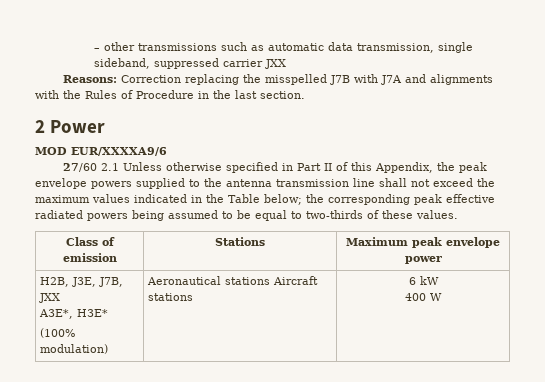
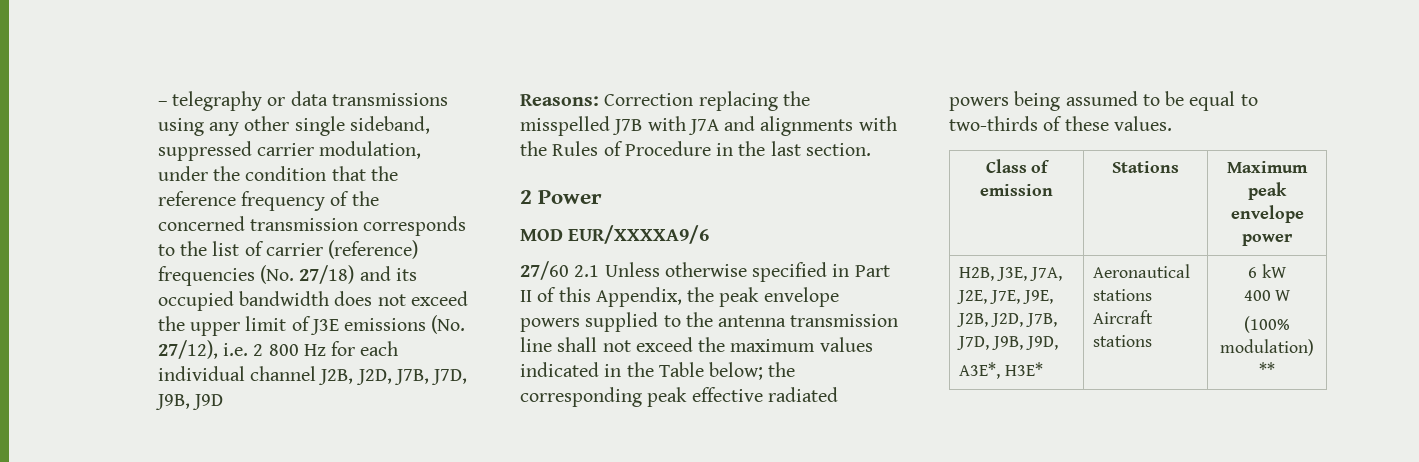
- – other transmissions such as automatic data transmission, single sideband, suppressed carrier JXX
+ – telegraphy or data transmissions using any other single sideband, suppressed carrier modulation, under the condition that the reference frequency of the concerned transmission corresponds to the list of carrier (reference) frequencies (No. 27/18) and its occupied bandwidth does not exceed the upper limit of J3E emissions (No. 27/12), i.e. 2 800 Hz for each individual channel J2B, J2D, J7B, J7D, J9B, J9D
- H2B, J3E, J7B, JXX
- A3E*, H3E*
- (100% modulation) | Aeronautical stations Aircraft stations | 6 kW
+ H2B, J3E, J7A, J2E, J7E, J9E, J2B, J2D, J7B, J7D, J9B, J9D,
+ A3E*, H3E* | Aeronautical stations Aircraft stations | 6 kW
  400 W
+ (100% modulation) **

